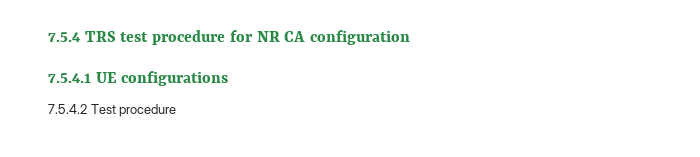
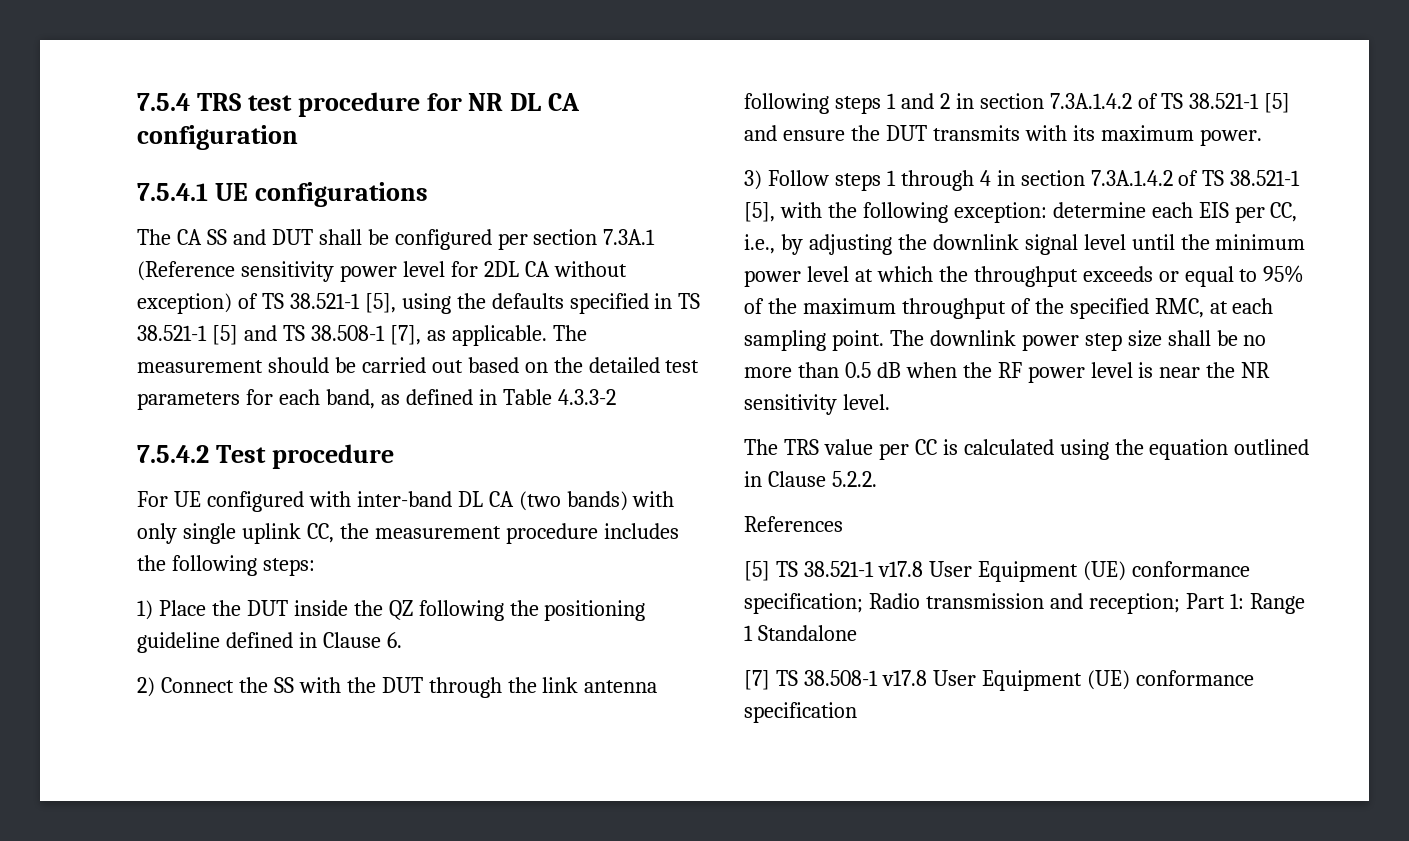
- 7.5.4 TRS test procedure for NR CA configuration
+ 7.5.4 TRS test procedure for NR DL CA configuration
+ The CA SS and DUT shall be configured per section 7.3A.1 (Reference sensitivity power level for 2DL CA without exception) of TS 38.521-1 [5], using the defaults specified in TS 38.521-1 [5] and TS 38.508-1 [7], as applicable. The measurement should be carried out based on the detailed test parameters for each band, as defined in Table 4.3.3-2
  7.5.4.2 Test procedure
+ For UE configured with inter-band DL CA (two bands) with only single uplink CC, the measurement procedure includes the following steps:
+ 1) Place the DUT inside the QZ following the positioning guideline defined in Clause 6.
+ 2) Connect the SS with the DUT through the link antenna following steps 1 and 2 in section 7.3A.1.4.2 of TS 38.521-1 [5] and ensure the DUT transmits with its maximum power.
+ 3) Follow steps 1 through 4 in section 7.3A.1.4.2 of TS 38.521-1 [5], with the following exception: determine each EIS per CC, i.e., by adjusting the downlink signal level until the minimum power level at which the throughput exceeds or equal to 95% of the maximum throughput of the specified RMC, at each sampling point. The downlink power step size shall be no more than 0.5 dB when the RF power level is near the NR sensitivity level.
+ The TRS value per CC is calculated using the equation outlined in Clause 5.2.2.
+ References
+ [5] TS 38.521-1 v17.8 User Equipment (UE) conformance specification; Radio transmission and reception; Part 1: Range 1 Standalone
+ [7] TS 38.508-1 v17.8 User Equipment (UE) conformance specification

